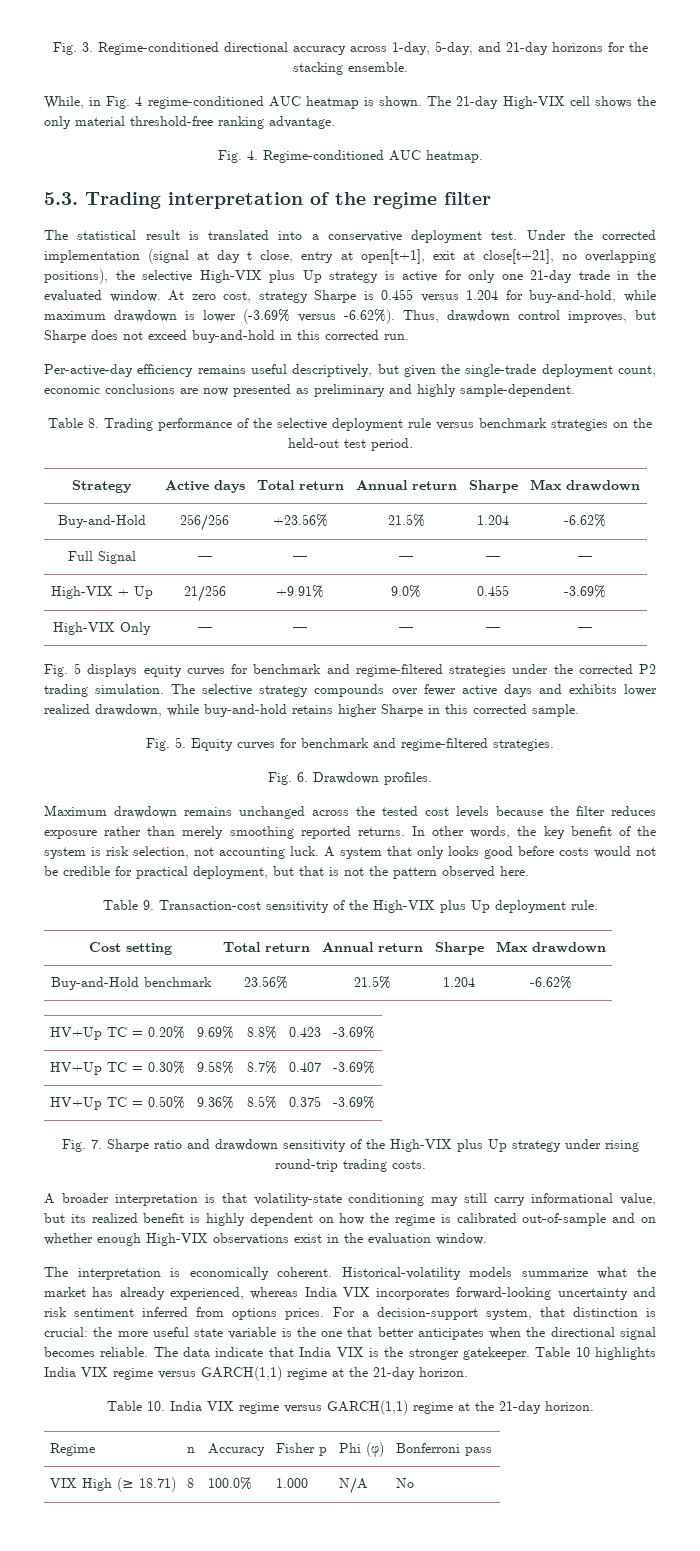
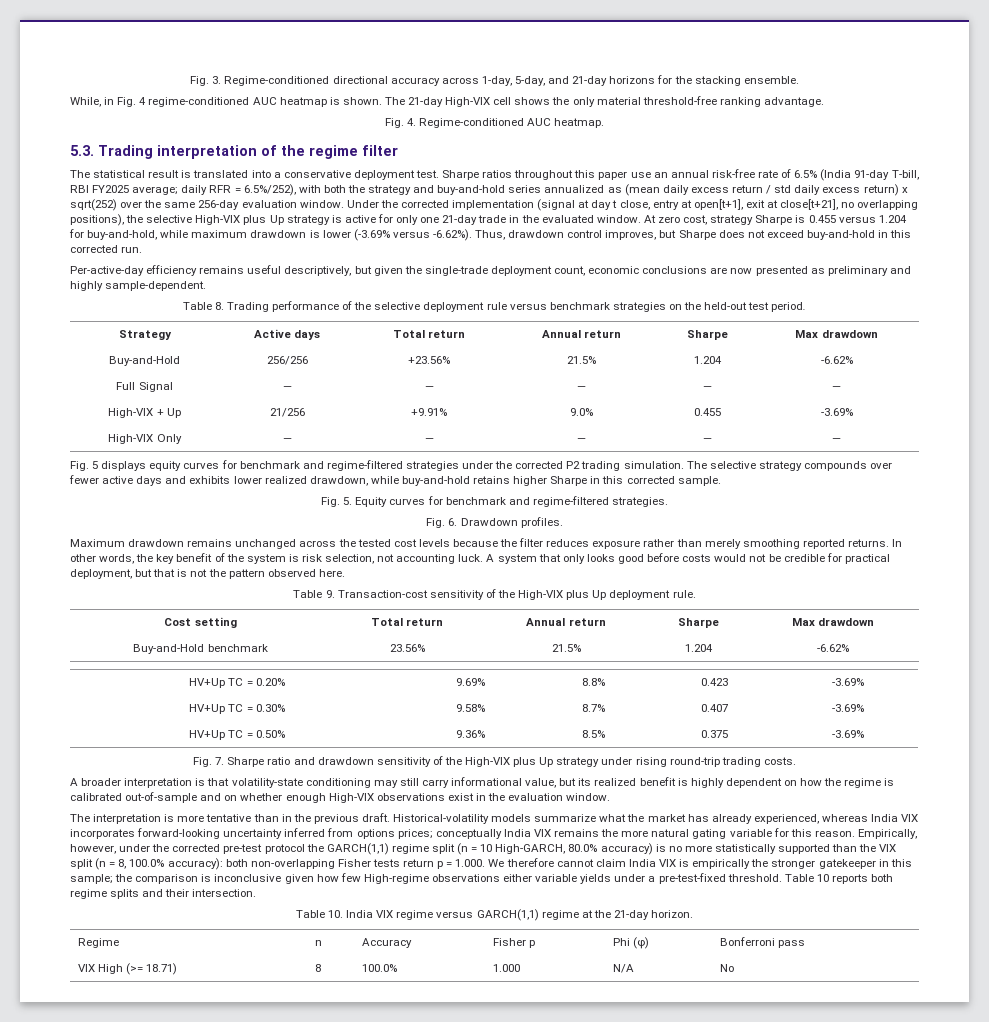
+ Sharpe ratios throughout this paper use an annual risk-free rate of 6.5% (India 91-day T-bill, RBI FY2025 average; daily RFR = 6.5%/252), with both the strategy and buy-and-hold series annualized as (mean daily excess return / std daily excess return) x sqrt(252) over the same 256-day evaluation window.
- The interpretation is economically coherent.
+ The interpretation is more tentative than in the previous draft.
- Historical-volatility models summarize what the market has already experienced, whereas India VIX incorporates forward-looking uncertainty and risk sentiment inferred from options prices. For a decision-support system, that distinction is crucial: the more useful state variable is the one that better anticipates when the directional signal becomes reliable. The data indicate that India VIX is the stronger gatekeeper. Table 10 highlights India VIX regime versus GARCH(1,1) regime at the 21-day horizon.
+ Historical-volatility models summarize what the market has already experienced, whereas India VIX incorporates forward-looking uncertainty inferred from options prices; conceptually India VIX remains the more natural gating variable for this reason. Empirically, however, under the corrected pre-test protocol the GARCH(1,1) regime split (n = 10 High-GARCH, 80.0% accuracy) is no more statistically supported than the VIX split (n = 8, 100.0% accuracy): both non-overlapping Fisher tests return p = 1.000. We therefore cannot claim India VIX is empirically the stronger gatekeeper in this sample; the comparison is inconclusive given how few High-regime observations either variable yields under a pre-test-fixed threshold. Table 10 reports both regime splits and their intersection.
- VIX High (≥ 18.71) | 8 | 100.0% | 1.000 | N/A | No
+ VIX High (>= 18.71) | 8 | 100.0% | 1.000 | N/A | No

